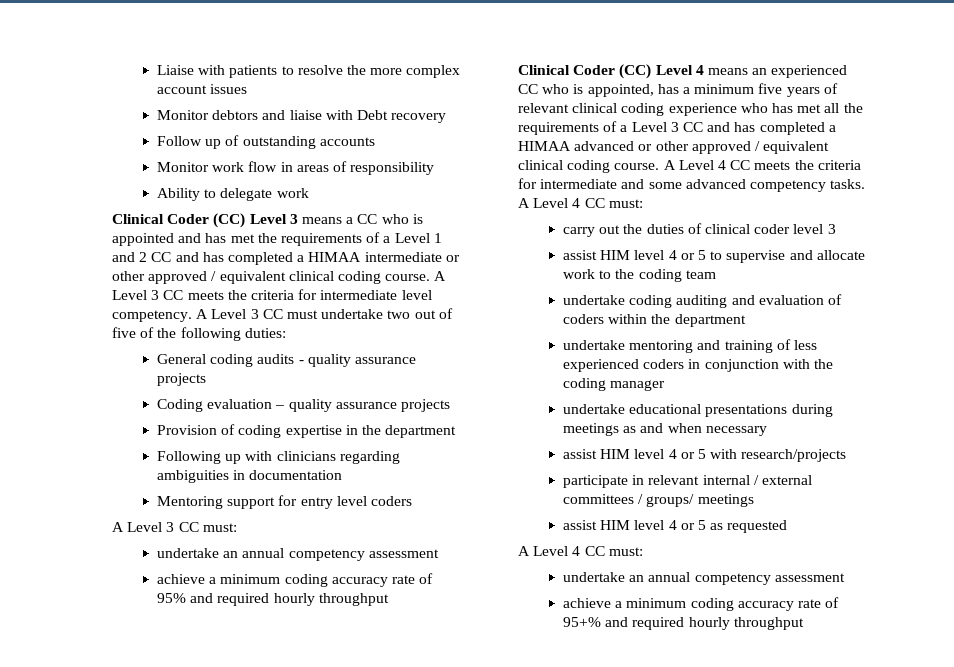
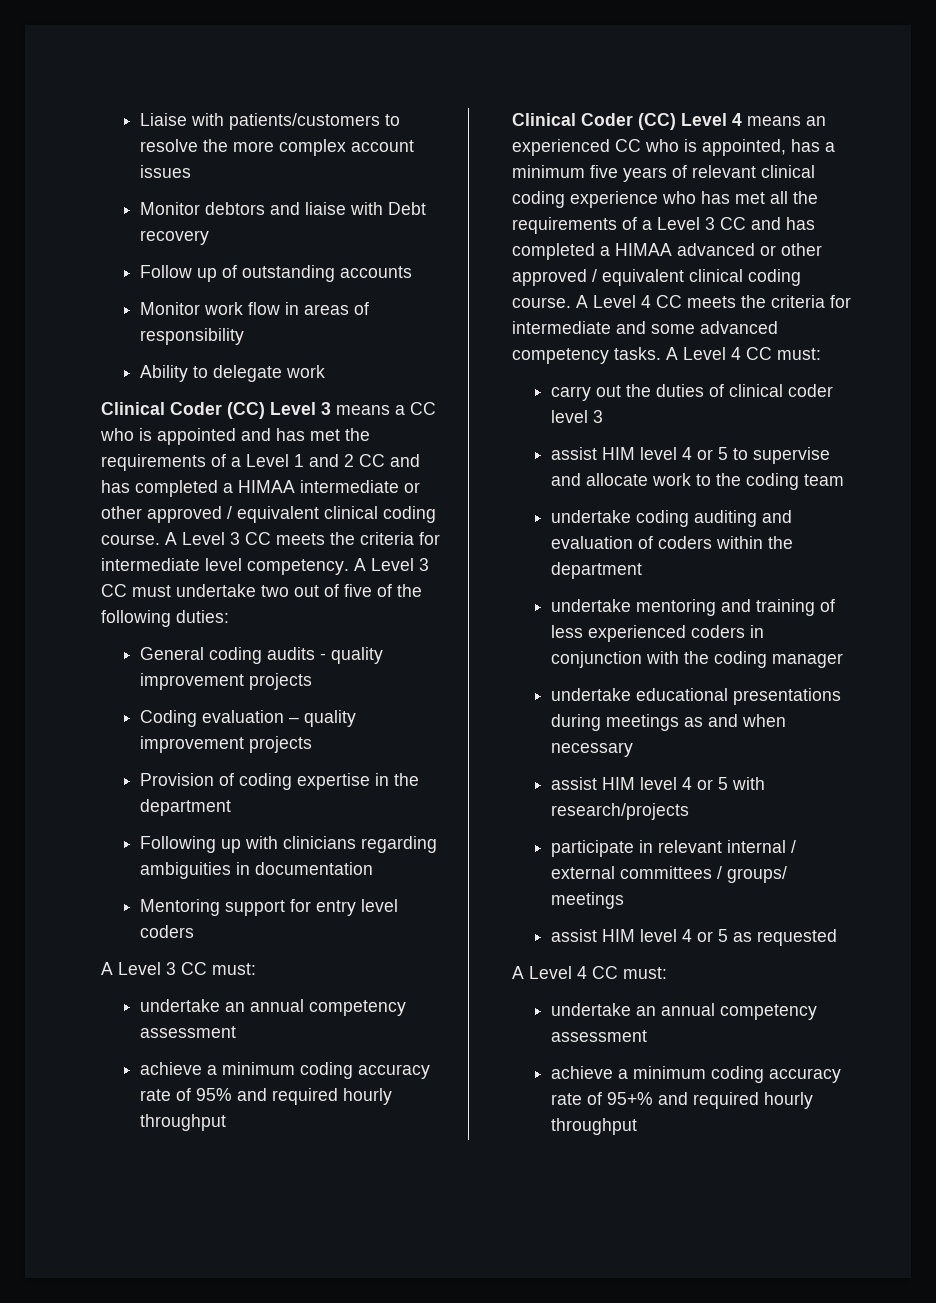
- Liaise with patients to resolve the more complex account issues
+ Liaise with patients/customers to resolve the more complex account issues
- General coding audits - quality assurance projects
+ General coding audits - quality improvement projects
- Coding evaluation – quality assurance projects
+ Coding evaluation – quality improvement projects

